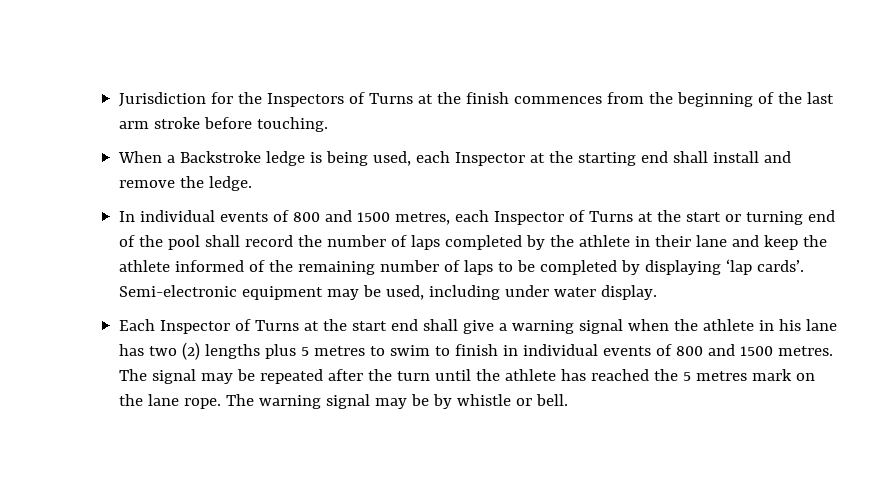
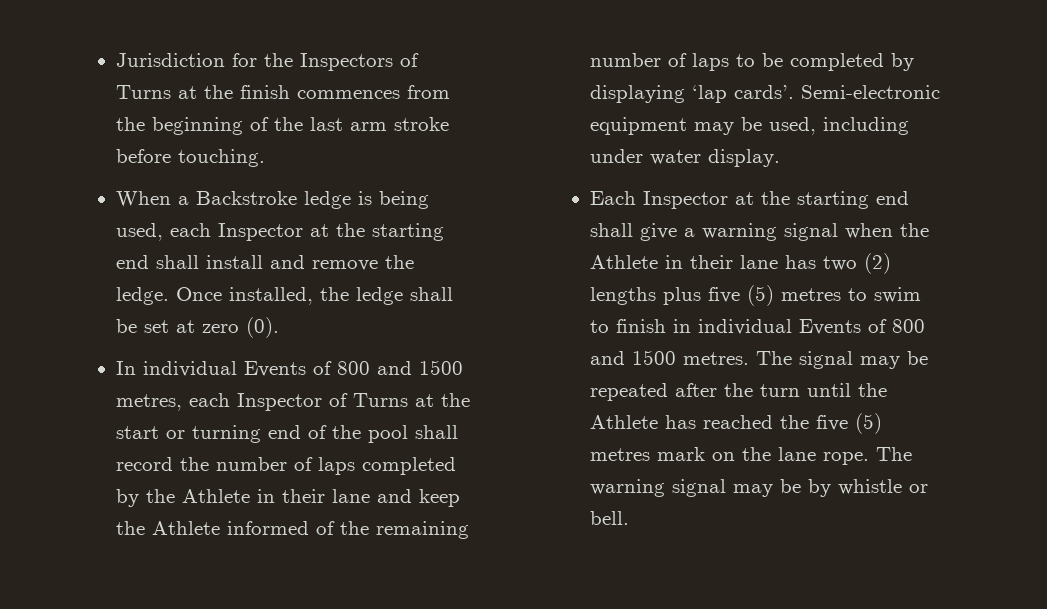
+ Once installed, the ledge shall be set at zero (0).
- In individual events of 800 and 1500 metres, each Inspector of Turns at the start or turning end of the pool shall record the number of laps completed by the athlete in their lane and keep the athlete informed of the remaining number of laps to be completed by displaying ‘lap cards’.
+ In individual Events of 800 and 1500 metres, each Inspector of Turns at the start or turning end of the pool shall record the number of laps completed by the Athlete in their lane and keep the Athlete informed of the remaining number of laps to be completed by displaying ‘lap cards’.
- Each Inspector of Turns at the start end shall give a warning signal when the athlete in his lane has two (2) lengths plus 5 metres to swim to finish in individual events of 800 and 1500 metres.
+ Each Inspector at the starting end shall give a warning signal when the Athlete in their lane has two (2) lengths plus five (5) metres to swim to finish in individual Events of 800 and 1500 metres.
- The signal may be repeated after the turn until the athlete has reached the 5 metres mark on the lane rope.
+ The signal may be repeated after the turn until the Athlete has reached the five (5) metres mark on the lane rope.

